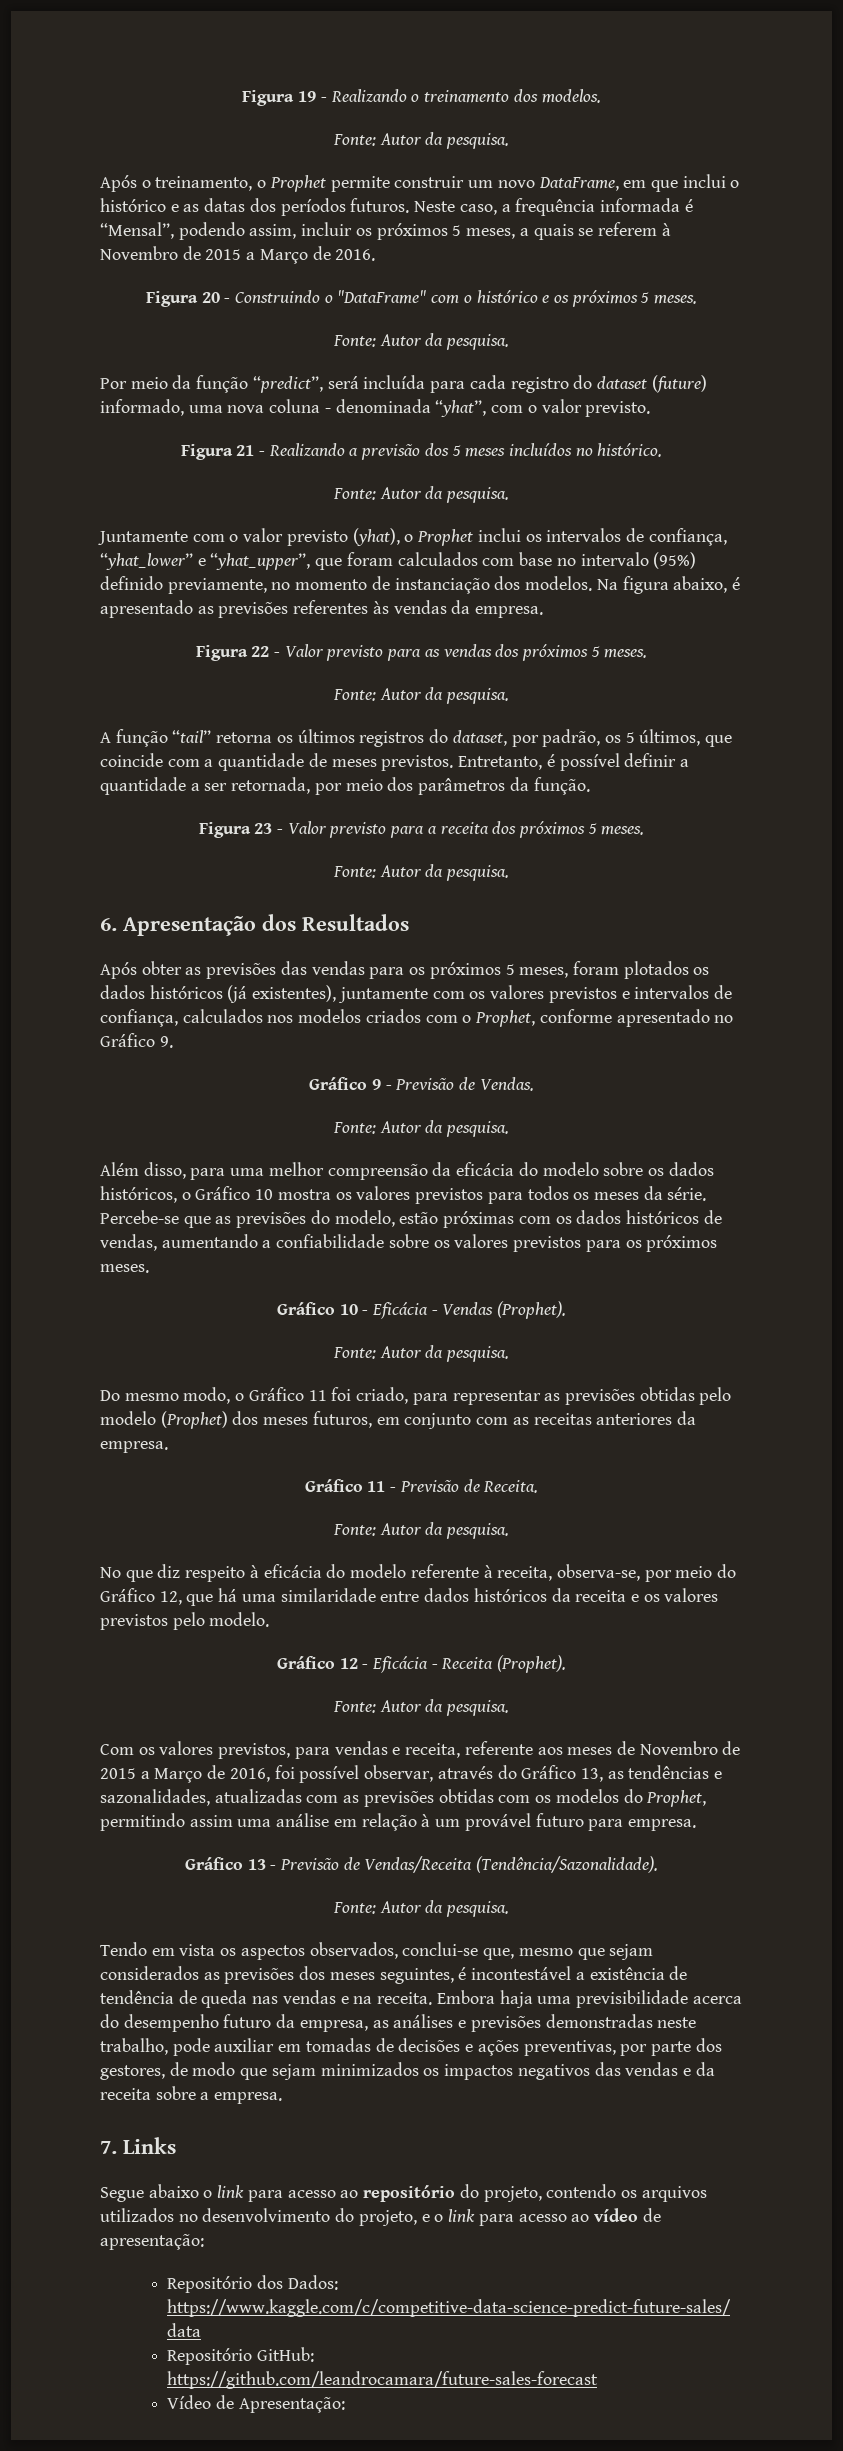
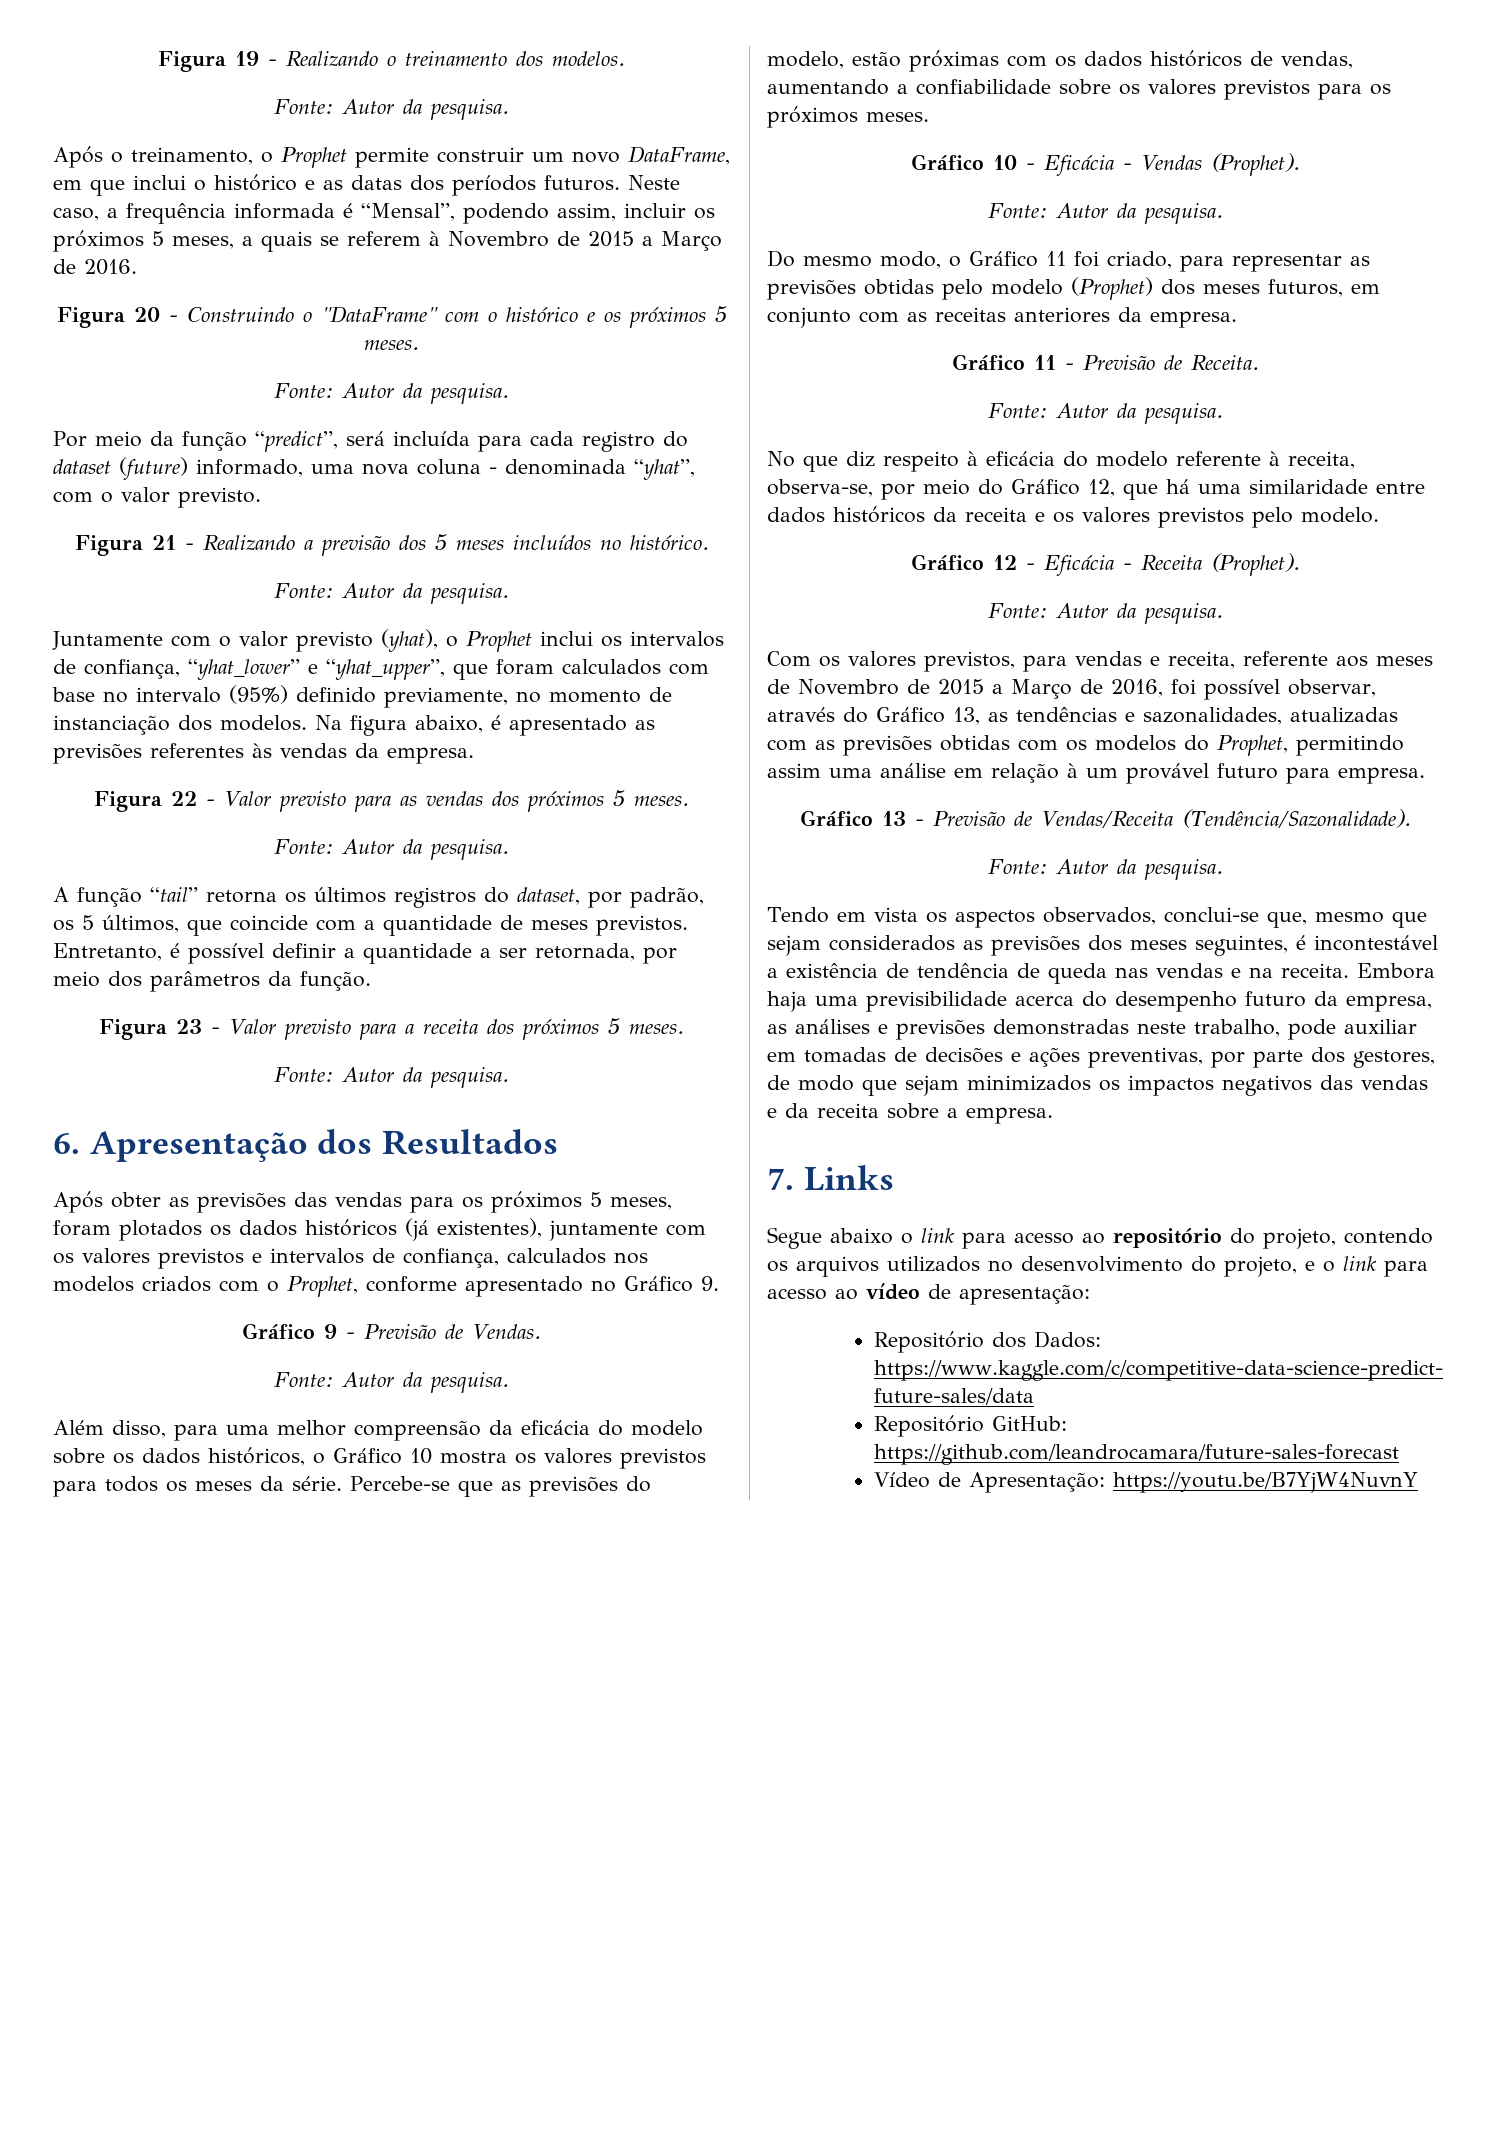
- Vídeo de Apresentação:
+ Vídeo de Apresentação: https://youtu.be/B7YjW4NuvnY

